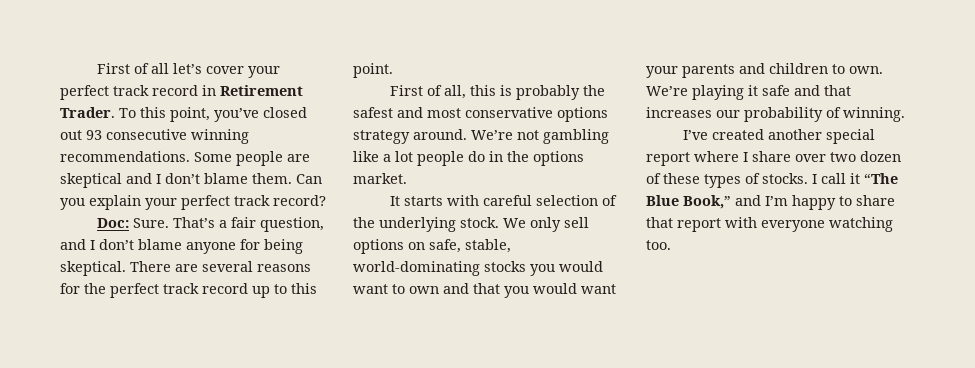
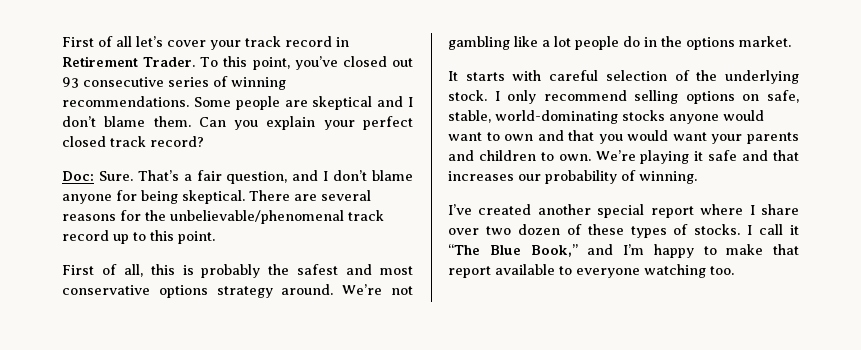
- First of all let’s cover your perfect track record in Retirement Trader.
+ First of all let’s cover your track record in Retirement Trader.
- To this point, you’ve closed out 93 consecutive winning recommendations.
+ To this point, you’ve closed out 93 consecutive series of winning recommendations.
- Can you explain your perfect track record?
+ Can you explain your perfect closed track record?
- There are several reasons for the perfect track record up to this point.
+ There are several reasons for the unbelievable/phenomenal track record up to this point.
- We only sell options on safe, stable, world-dominating stocks you would want to own and that you would want your parents and children to own.
+ I only recommend selling options on safe, stable, world-dominating stocks anyone would want to own and that you would want your parents and children to own.
- I call it “The Blue Book,” and I’m happy to share that report with everyone watching too.
+ I call it “The Blue Book,” and I’m happy to make that report available to everyone watching too.

